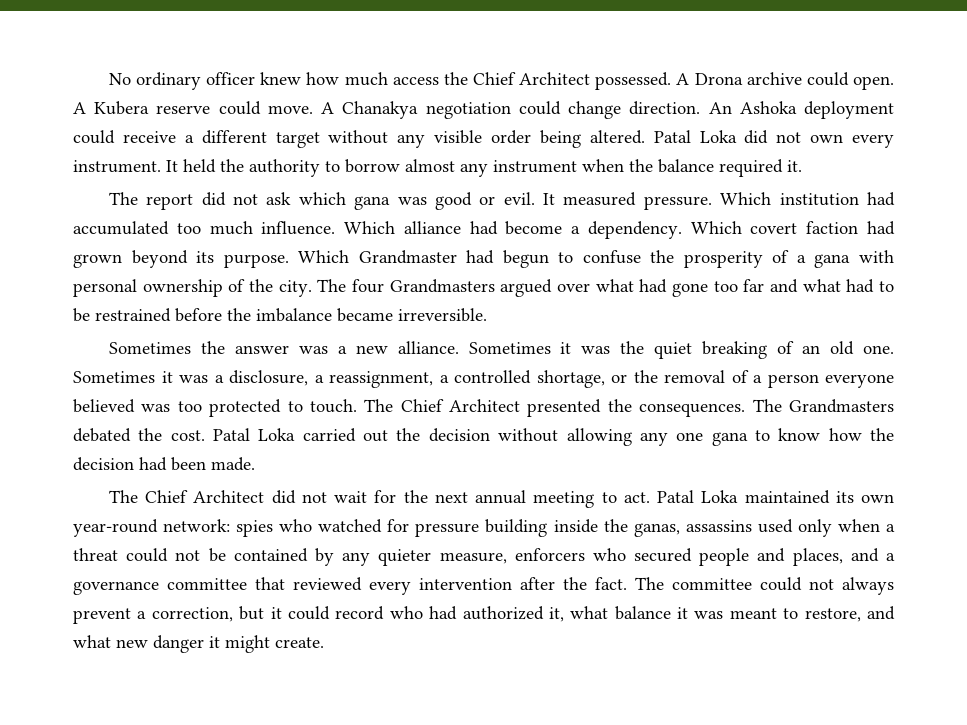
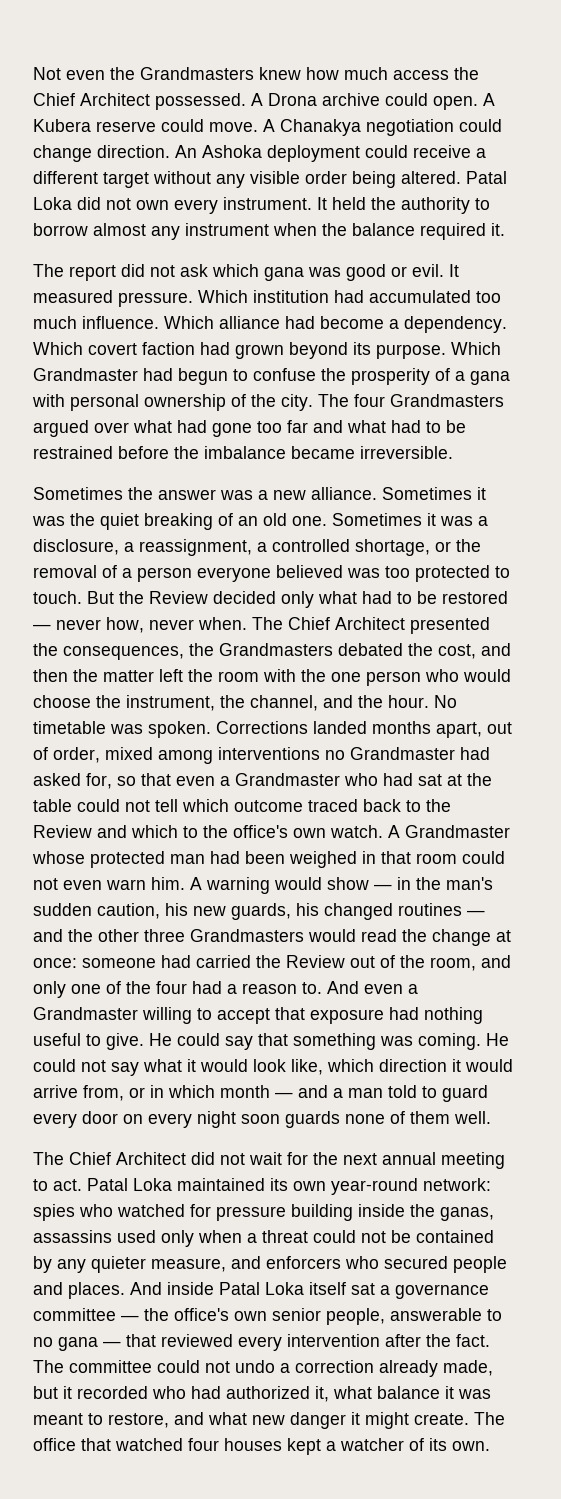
- No ordinary officer knew how much access the Chief Architect possessed.
+ Not even the Grandmasters knew how much access the Chief Architect possessed.
+ But the Review decided only what had to be restored — never how, never when.
- The Chief Architect presented the consequences. The Grandmasters debated the cost. Patal Loka carried out the decision without allowing any one gana to know how the decision had been made.
+ The Chief Architect presented the consequences, the Grandmasters debated the cost, and then the matter left the room with the one person who would choose the instrument, the channel, and the hour. No timetable was spoken. Corrections landed months apart, out of order, mixed among interventions no Grandmaster had asked for, so that even a Grandmaster who had sat at the table could not tell which outcome traced back to the Review and which to the office's own watch. A Grandmaster whose protected man had been weighed in that room could not even warn him. A warning would show — in the man's sudden caution, his new guards, his changed routines — and the other three Grandmasters would read the change at once: someone had carried the Review out of the room, and only one of the four had a reason to. And even a Grandmaster willing to accept that exposure had nothing useful to give. He could say that something was coming. He could not say what it would look like, which direction it would arrive from, or in which month — and a man told to guard every door on every night soon guards none of them well.
- Patal Loka maintained its own year-round network: spies who watched for pressure building inside the ganas, assassins used only when a threat could not be contained by any quieter measure, enforcers who secured people and places, and a governance committee that reviewed every intervention after the fact.
+ Patal Loka maintained its own year-round network: spies who watched for pressure building inside the ganas, assassins used only when a threat could not be contained by any quieter measure, and enforcers who secured people and places. And inside Patal Loka itself sat a governance committee — the office's own senior people, answerable to no gana — that reviewed every intervention after the fact.
- The committee could not always prevent a correction, but it could record who had authorized it, what balance it was meant to restore, and what new danger it might create.
+ The committee could not undo a correction already made, but it recorded who had authorized it, what balance it was meant to restore, and what new danger it might create.
+ The office that watched four houses kept a watcher of its own.

